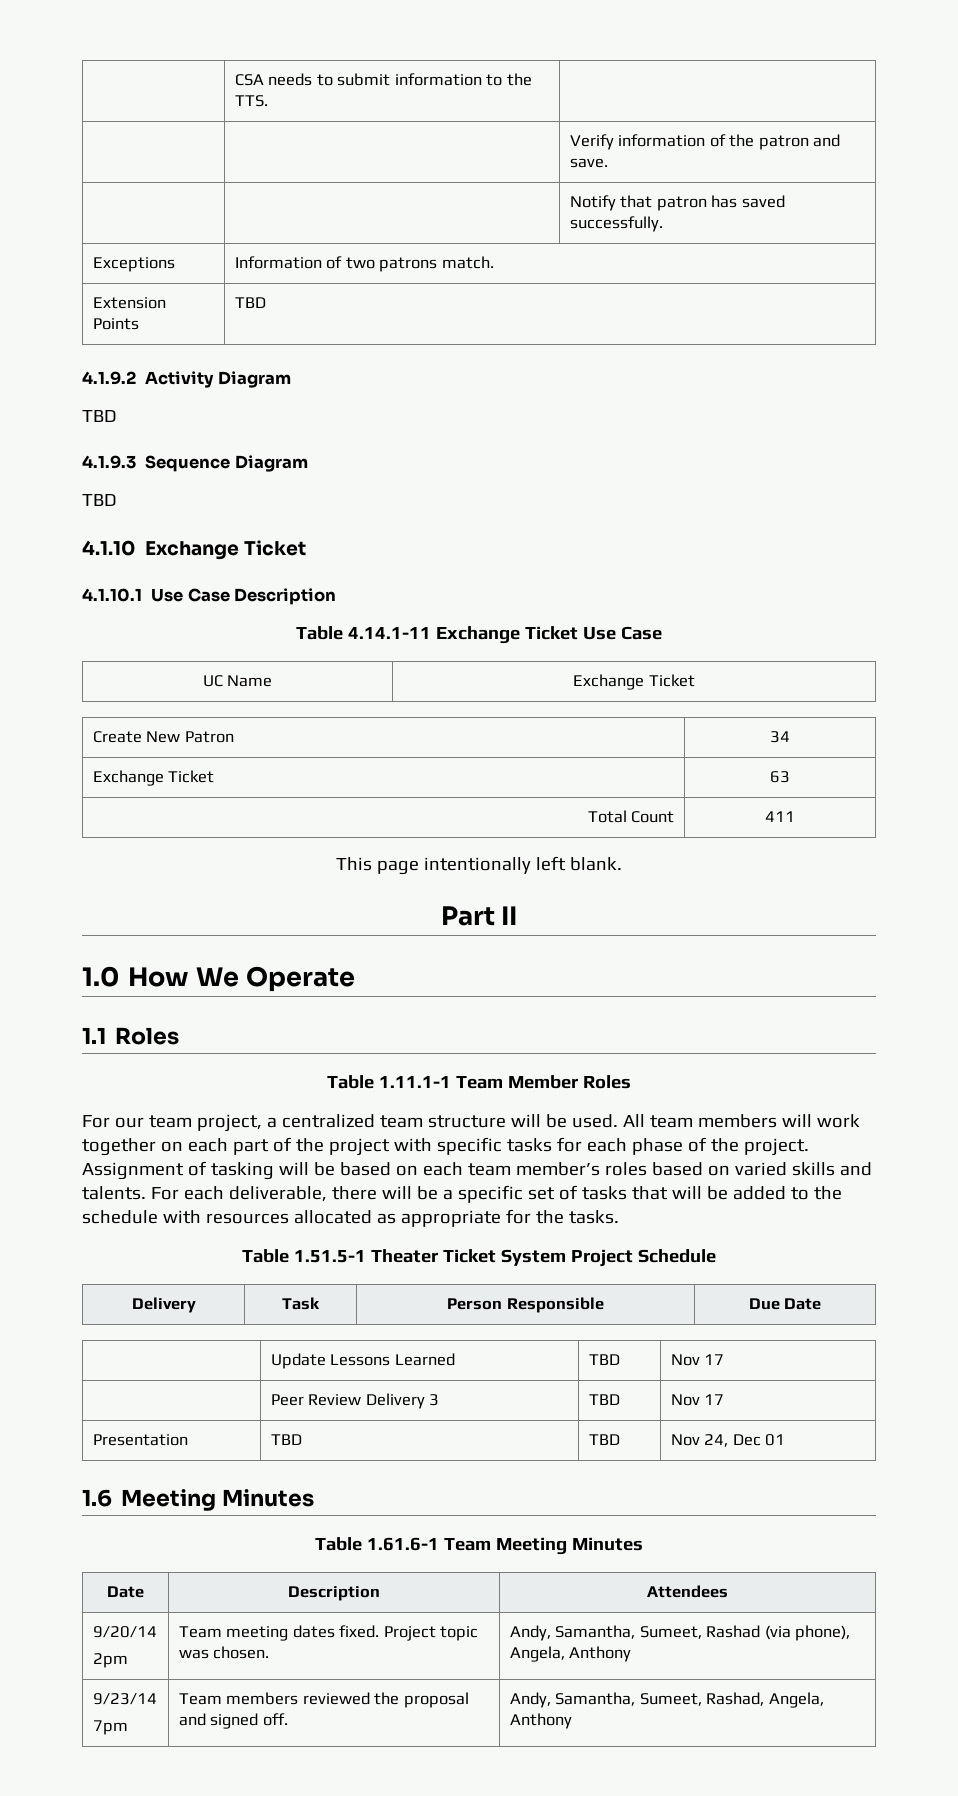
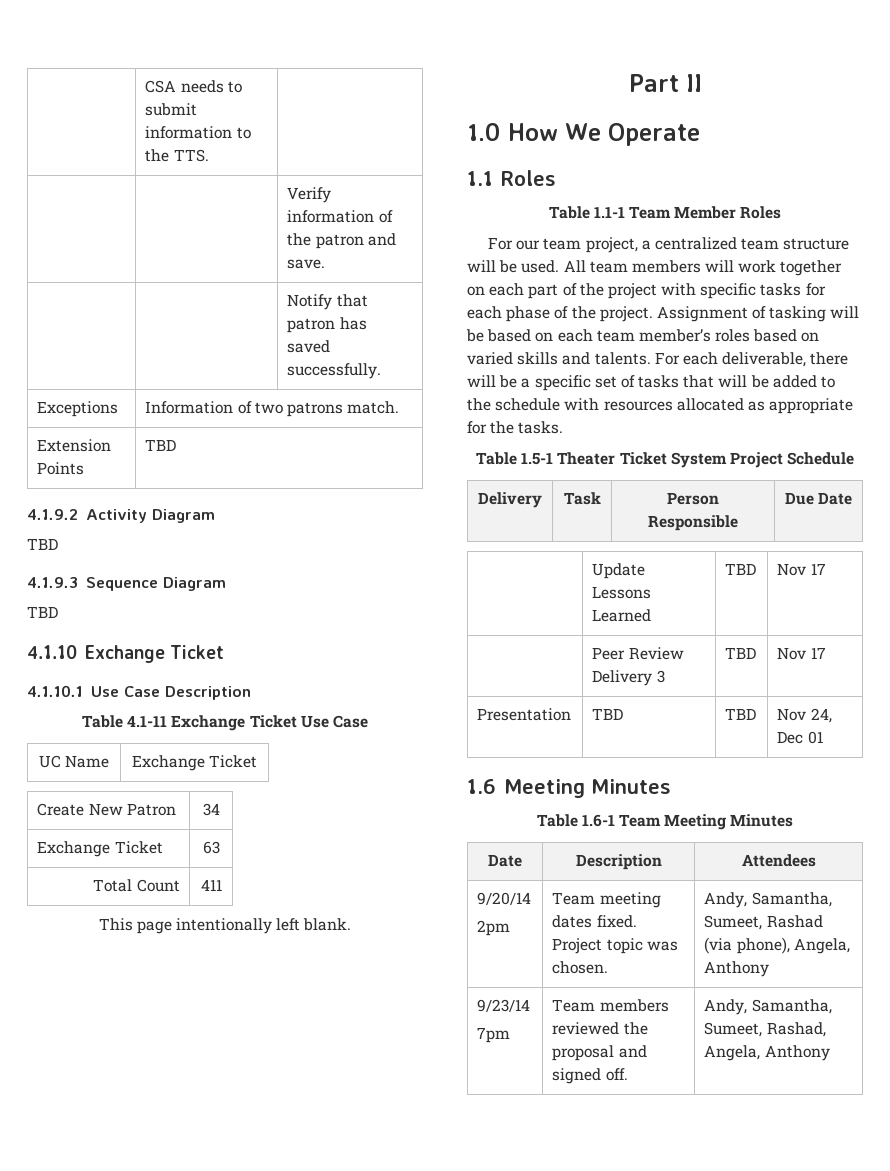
- Table 4.14.1-11 Exchange Ticket Use Case
+ Table 4.1-11 Exchange Ticket Use Case
- Table 1.11.1-1 Team Member Roles
+ Table 1.1-1 Team Member Roles
- Table 1.51.5-1 Theater Ticket System Project Schedule
+ Table 1.5-1 Theater Ticket System Project Schedule
- Table 1.61.6-1 Team Meeting Minutes
+ Table 1.6-1 Team Meeting Minutes

